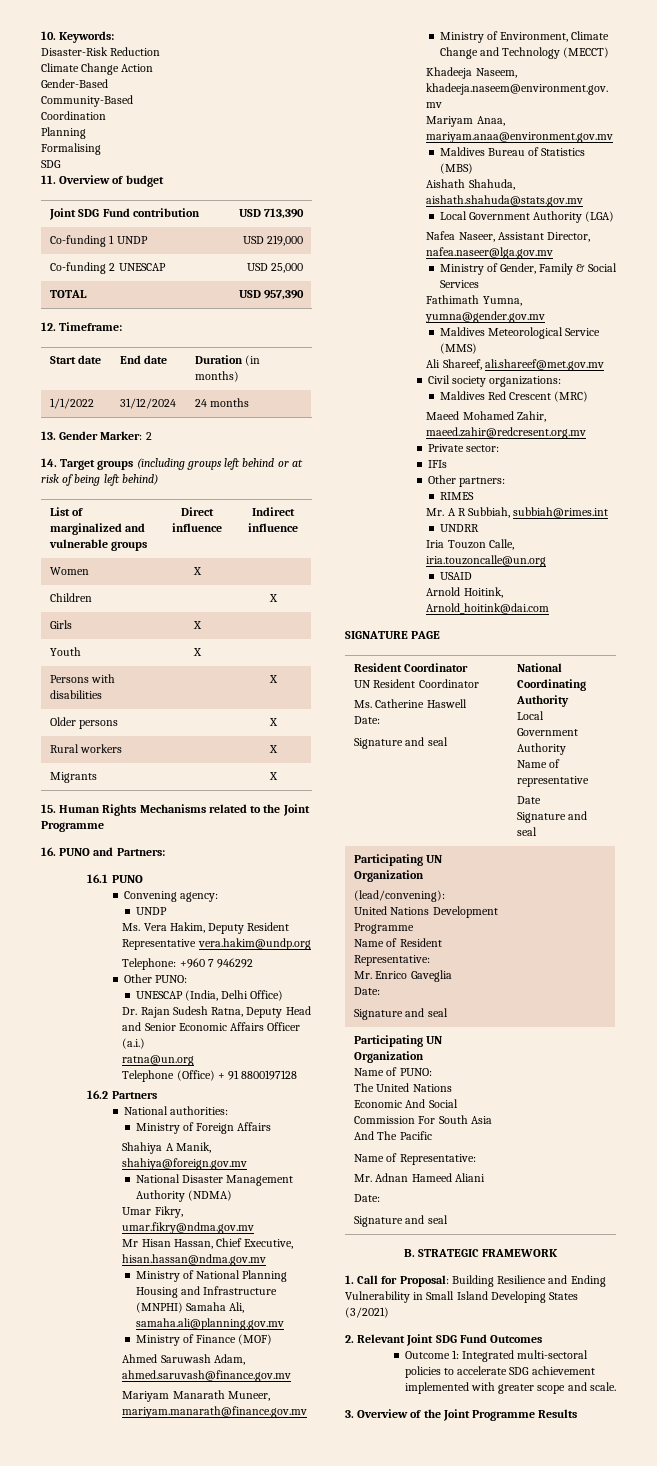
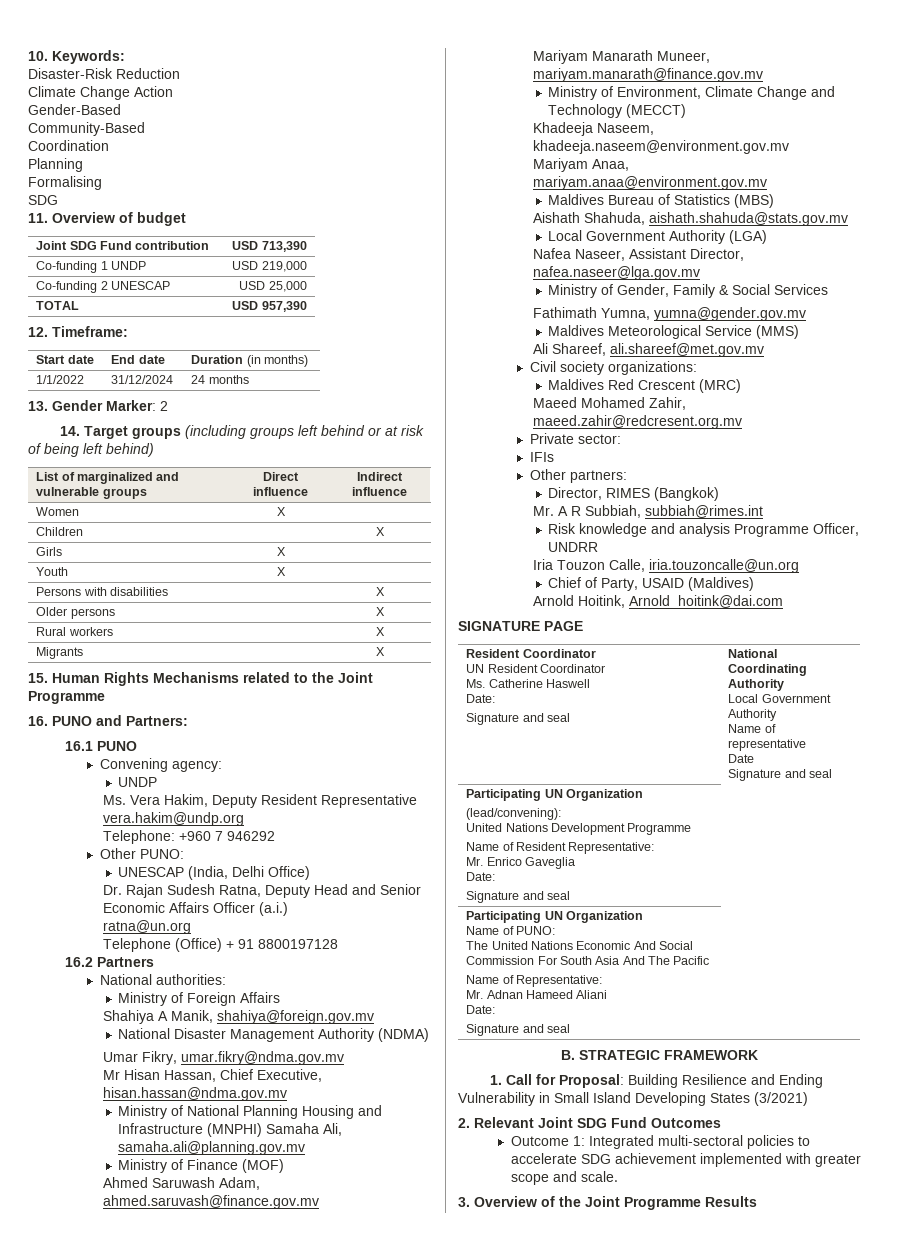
- RIMES
+ Director, RIMES (Bangkok)
- UNDRR
+ Risk knowledge and analysis Programme Officer, UNDRR
- USAID
+ Chief of Party, USAID (Maldives)

